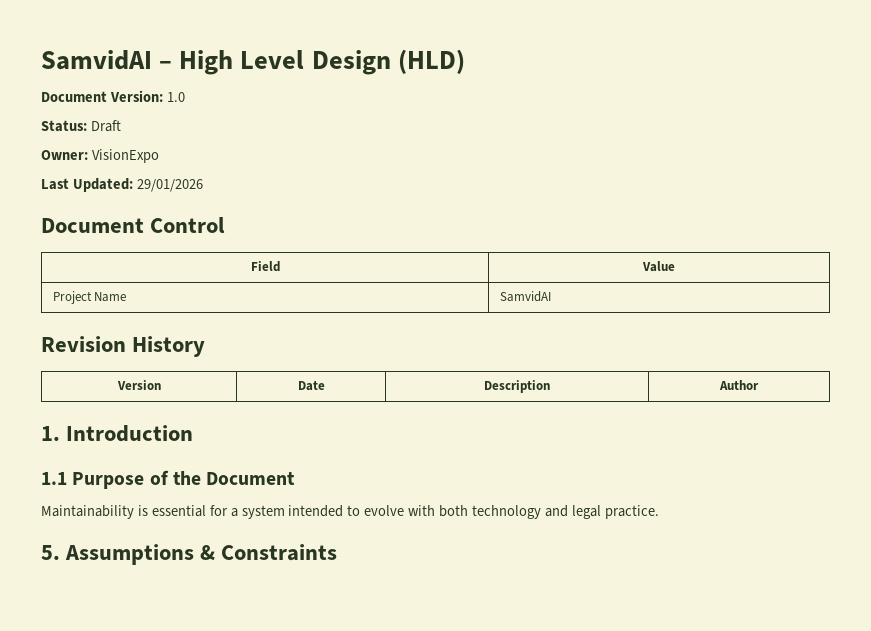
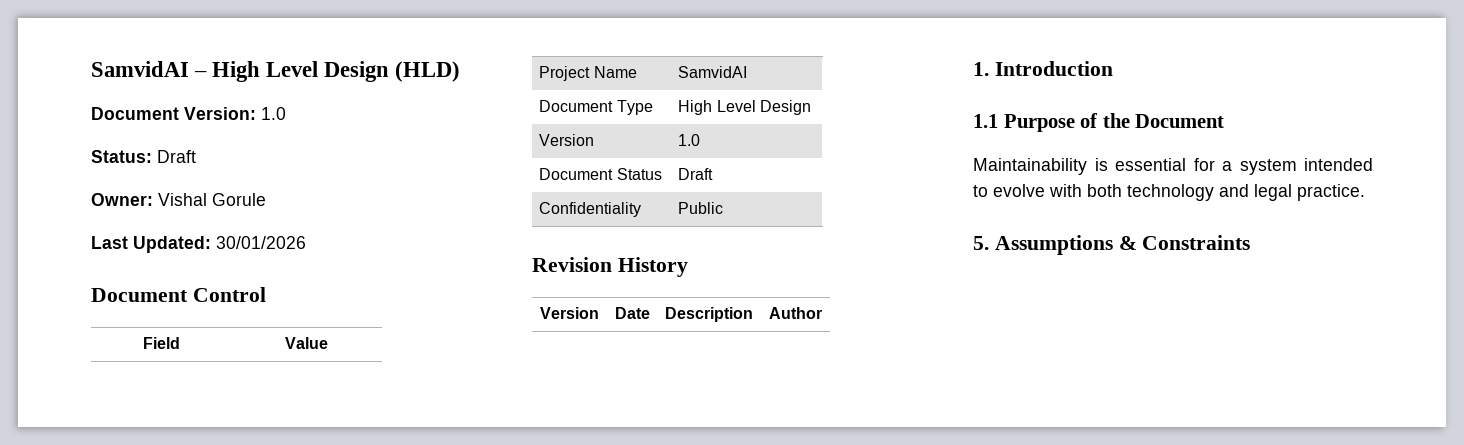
- Owner: VisionExpo
+ Owner: Vishal Gorule
- Last Updated: 29/01/2026
+ Last Updated: 30/01/2026
+ Document Type | High Level Design
+ Version | 1.0
+ Document Status | Draft
+ Confidentiality | Public

